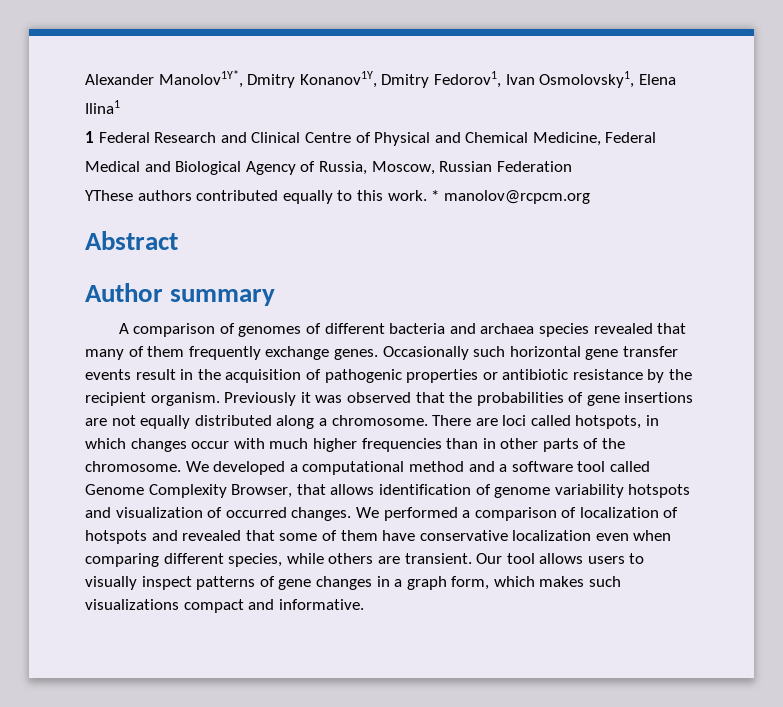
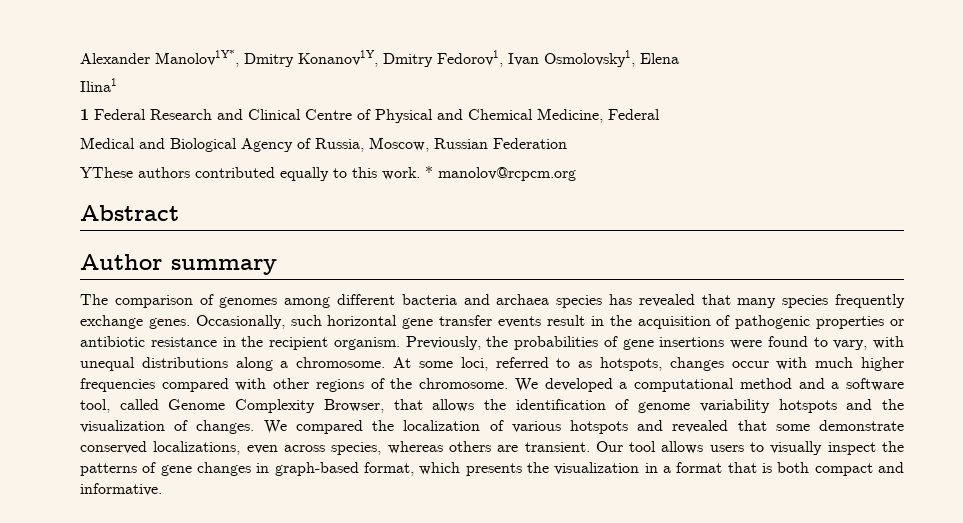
- A comparison of genomes of different bacteria and archaea species revealed that many of them frequently exchange genes.
+ The comparison of genomes among different bacteria and archaea species has revealed that many species frequently exchange genes.
- Occasionally such horizontal gene transfer events result in the acquisition of pathogenic properties or antibiotic resistance by the recipient organism.
+ Occasionally, such horizontal gene transfer events result in the acquisition of pathogenic properties or antibiotic resistance in the recipient organism.
- Previously it was observed that the probabilities of gene insertions are not equally distributed along a chromosome. There are loci called hotspots, in which changes occur with much higher frequencies than in other parts of the chromosome.
+ Previously, the probabilities of gene insertions were found to vary, with unequal distributions along a chromosome. At some loci, referred to as hotspots, changes occur with much higher frequencies compared with other regions of the chromosome.
- We developed a computational method and a software tool called Genome Complexity Browser, that allows identification of genome variability hotspots and visualization of occurred changes.
+ We developed a computational method and a software tool, called Genome Complexity Browser, that allows the identification of genome variability hotspots and the visualization of changes.
- We performed a comparison of localization of hotspots and revealed that some of them have conservative localization even when comparing different species, while others are transient.
+ We compared the localization of various hotspots and revealed that some demonstrate conserved localizations, even across species, whereas others are transient.
- Our tool allows users to visually inspect patterns of gene changes in a graph form, which makes such visualizations compact and informative.
+ Our tool allows users to visually inspect the patterns of gene changes in graph-based format, which presents the visualization in a format that is both compact and informative.

